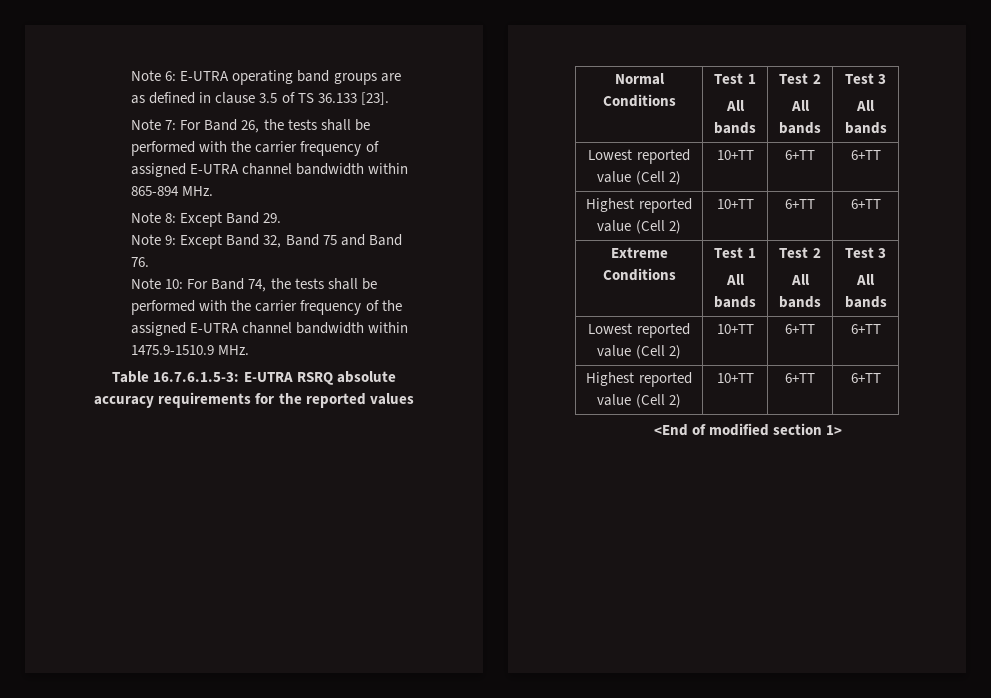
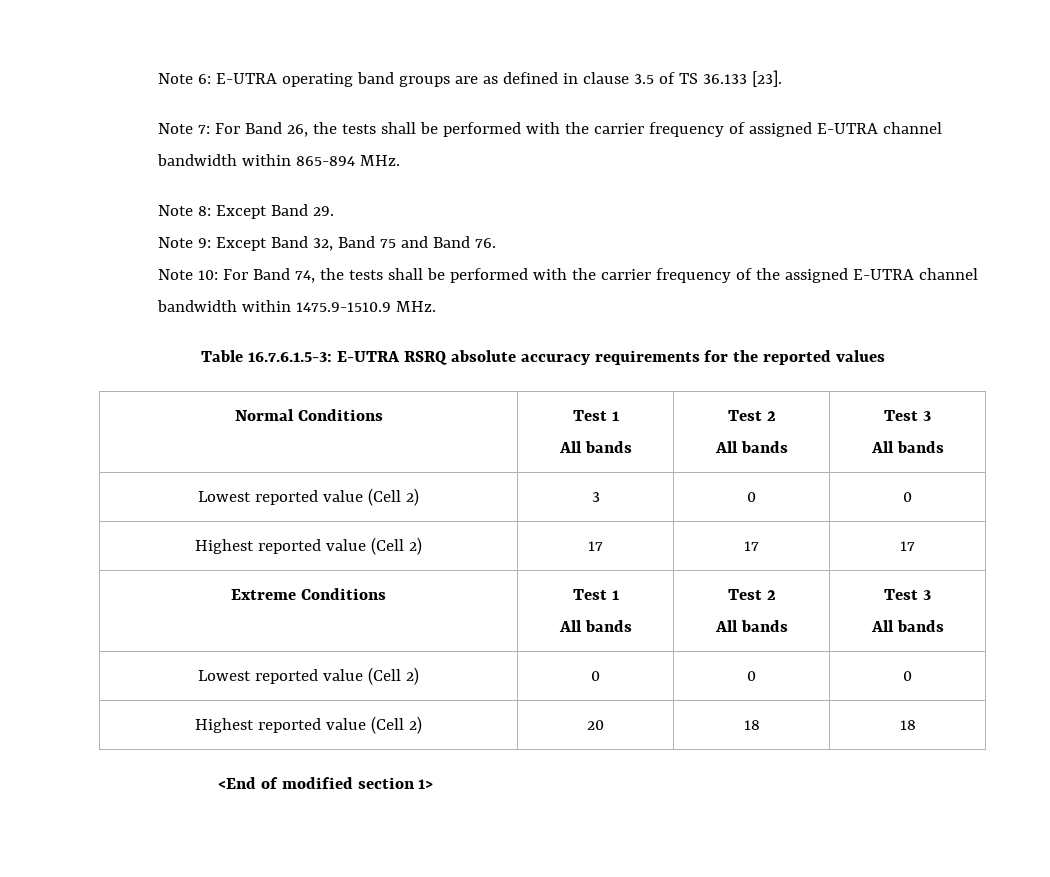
  Normal Conditions | Test 1
  All bands | Test 2
  All bands | Test 3
  All bands
- Lowest reported value (Cell 2) | 10+TT | 6+TT | 6+TT
- Highest reported value (Cell 2) | 10+TT | 6+TT | 6+TT
+ Lowest reported value (Cell 2) | 3 | 0 | 0
+ Highest reported value (Cell 2) | 17 | 17 | 17
  Extreme Conditions | Test 1
  All bands | Test 2
  All bands | Test 3
  All bands
- Lowest reported value (Cell 2) | 10+TT | 6+TT | 6+TT
- Highest reported value (Cell 2) | 10+TT | 6+TT | 6+TT
+ Lowest reported value (Cell 2) | 0 | 0 | 0
+ Highest reported value (Cell 2) | 20 | 18 | 18

